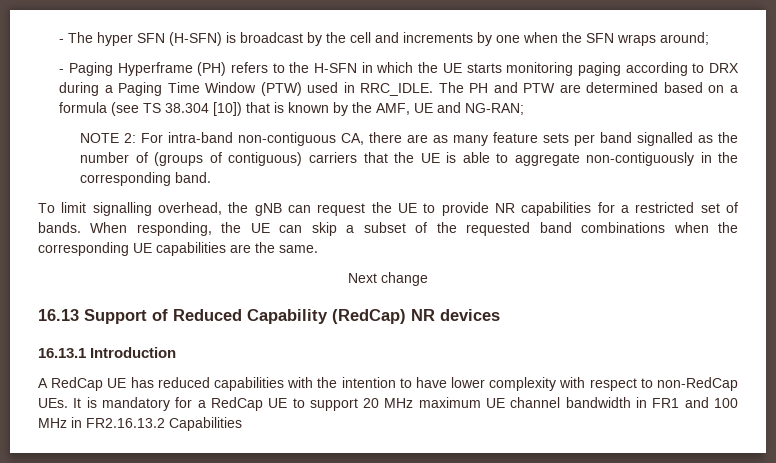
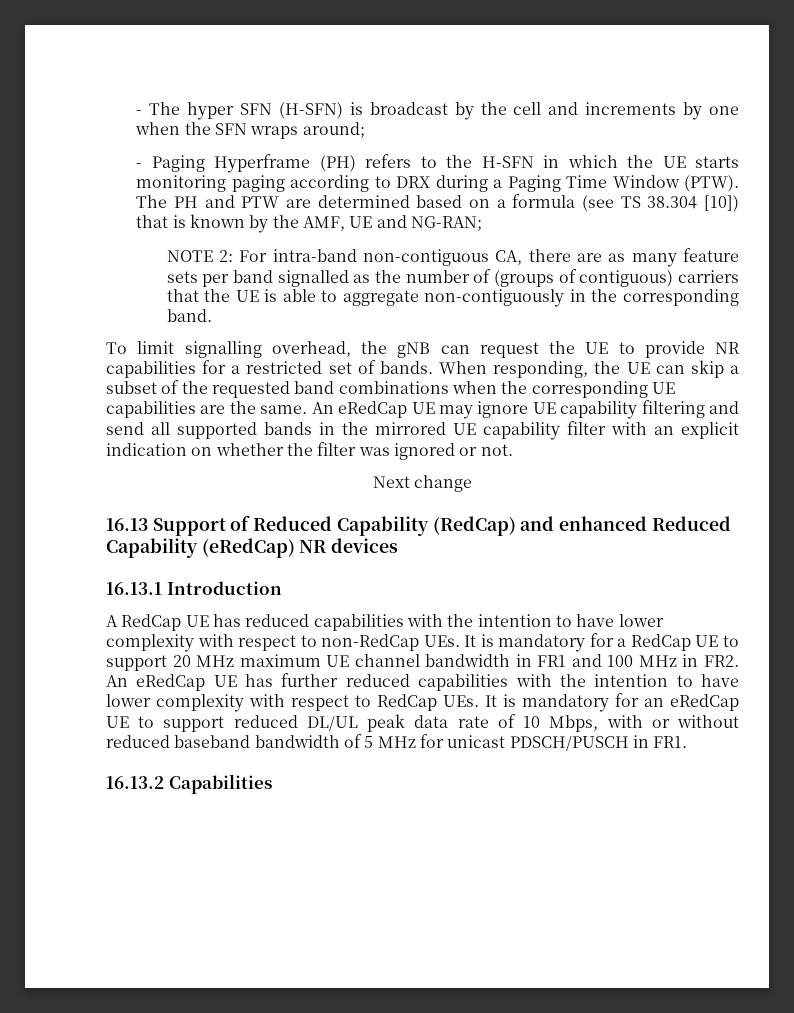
- - Paging Hyperframe (PH) refers to the H-SFN in which the UE starts monitoring paging according to DRX during a Paging Time Window (PTW) used in RRC_IDLE.
+ - Paging Hyperframe (PH) refers to the H-SFN in which the UE starts monitoring paging according to DRX during a Paging Time Window (PTW).
+ An eRedCap UE may ignore UE capability filtering and send all supported bands in the mirrored UE capability filter with an explicit indication on whether the filter was ignored or not.
- 16.13 Support of Reduced Capability (RedCap) NR devices
+ 16.13 Support of Reduced Capability (RedCap) and enhanced Reduced Capability (eRedCap) NR devices
- A RedCap UE has reduced capabilities with the intention to have lower complexity with respect to non-RedCap UEs. It is mandatory for a RedCap UE to support 20 MHz maximum UE channel bandwidth in FR1 and 100 MHz in FR2.16.13.2 Capabilities
+ A RedCap UE has reduced capabilities with the intention to have lower complexity with respect to non-RedCap UEs. It is mandatory for a RedCap UE to support 20 MHz maximum UE channel bandwidth in FR1 and 100 MHz in FR2. An eRedCap UE has further reduced capabilities with the intention to have lower complexity with respect to RedCap UEs. It is mandatory for an eRedCap UE to support reduced DL/UL peak data rate of 10 Mbps, with or without reduced baseband bandwidth of 5 MHz for unicast PDSCH/PUSCH in FR1.
+ 16.13.2 Capabilities

